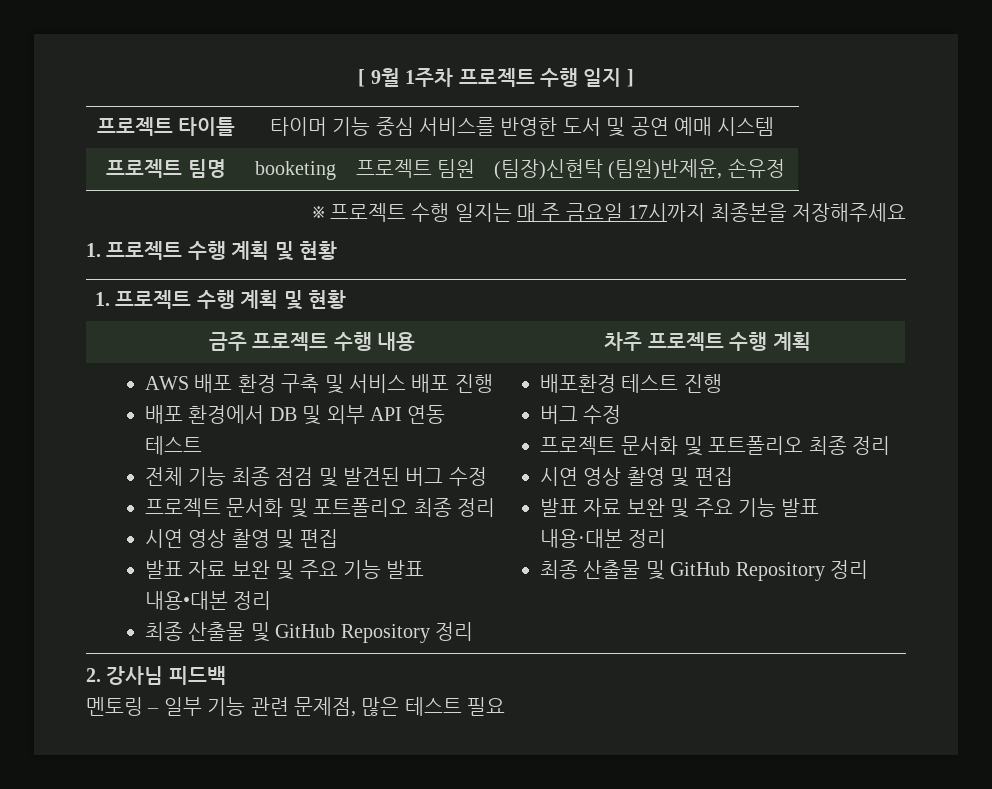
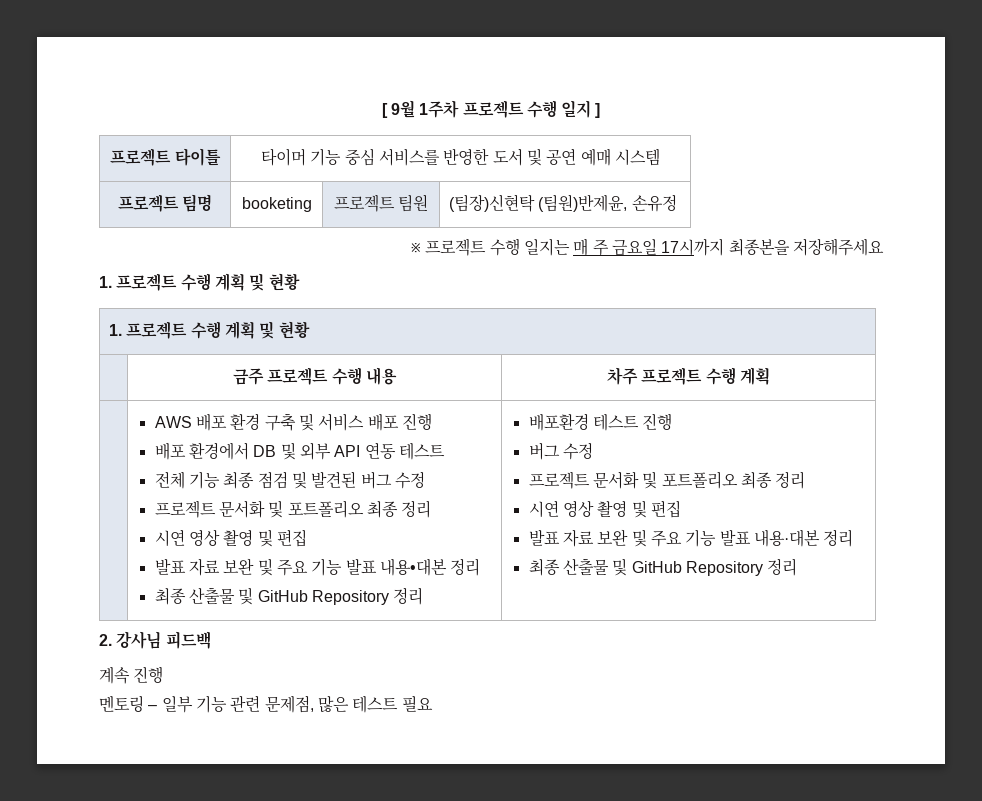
+ 계속 진행

